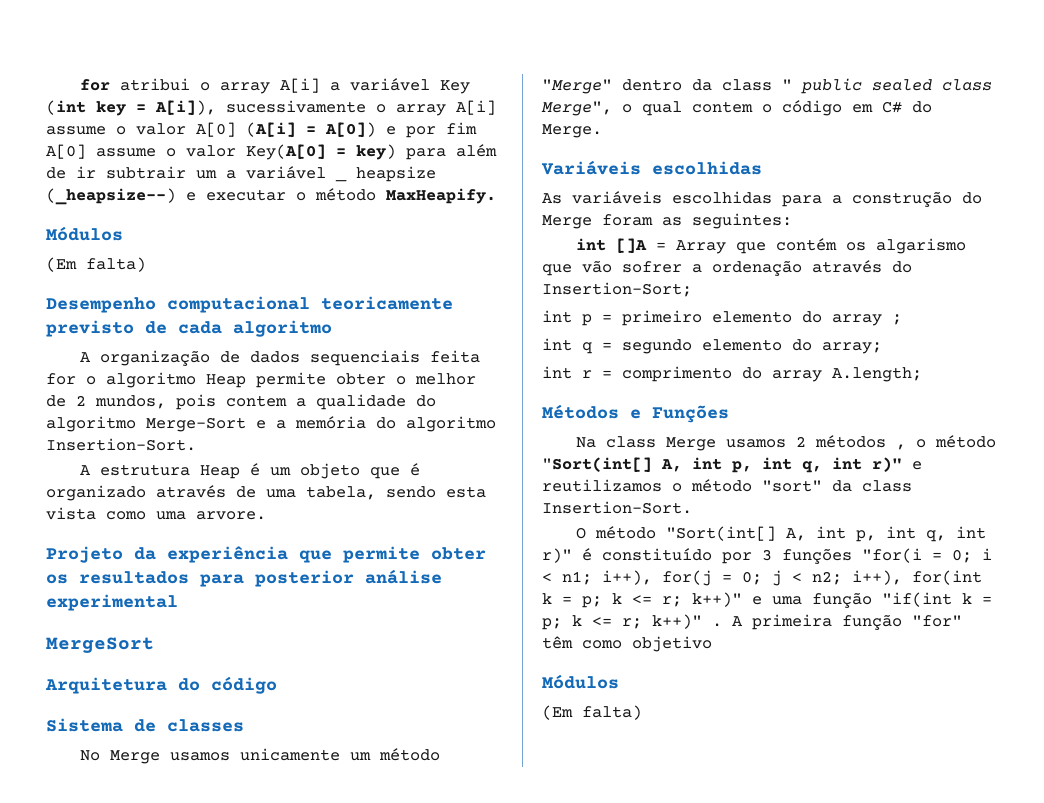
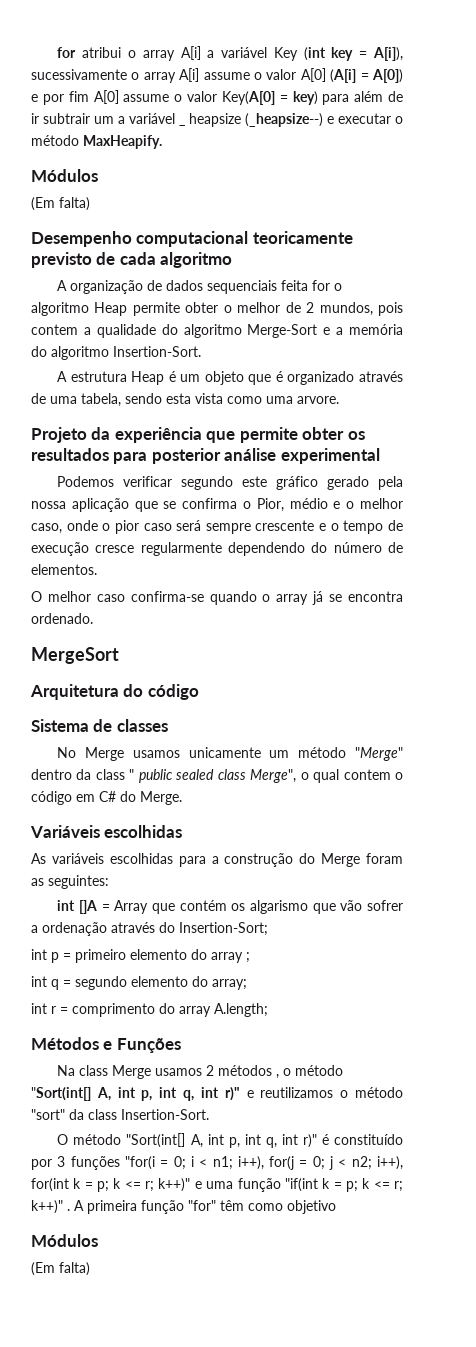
+ Podemos verificar segundo este gráfico gerado pela nossa aplicação que se confirma o Pior, médio e o melhor caso, onde o pior caso será sempre crescente e o tempo de execução cresce regularmente dependendo do número de elementos.
+ O melhor caso confirma-se quando o array já se encontra ordenado.

